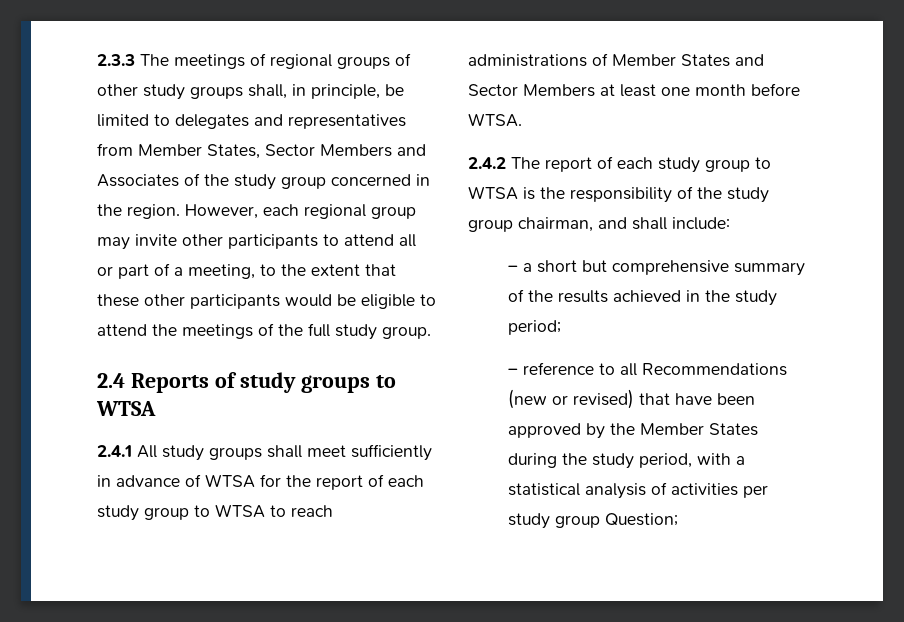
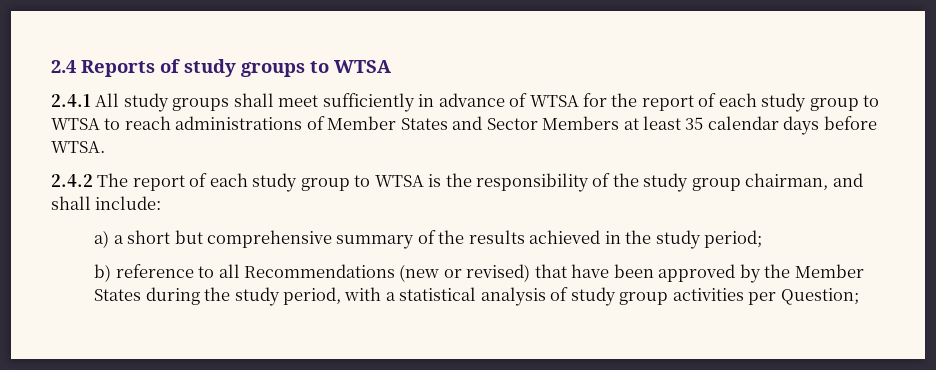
- 2.3.3 The meetings of regional groups of other study groups shall, in principle, be limited to delegates and representatives from Member States, Sector Members and Associates of the study group concerned in the region. However, each regional group may invite other participants to attend all or part of a meeting, to the extent that these other participants would be eligible to attend the meetings of the full study group.
- 2.4.1 All study groups shall meet sufficiently in advance of WTSA for the report of each study group to WTSA to reach administrations of Member States and Sector Members at least one month before WTSA.
+ 2.4.1 All study groups shall meet sufficiently in advance of WTSA for the report of each study group to WTSA to reach administrations of Member States and Sector Members at least 35 calendar days before WTSA.
- – a short but comprehensive summary of the results achieved in the study period;
+ a) a short but comprehensive summary of the results achieved in the study period;
- – reference to all Recommendations (new or revised) that have been approved by the Member States during the study period, with a statistical analysis of activities per study group Question;
+ b) reference to all Recommendations (new or revised) that have been approved by the Member States during the study period, with a statistical analysis of study group activities per Question;

